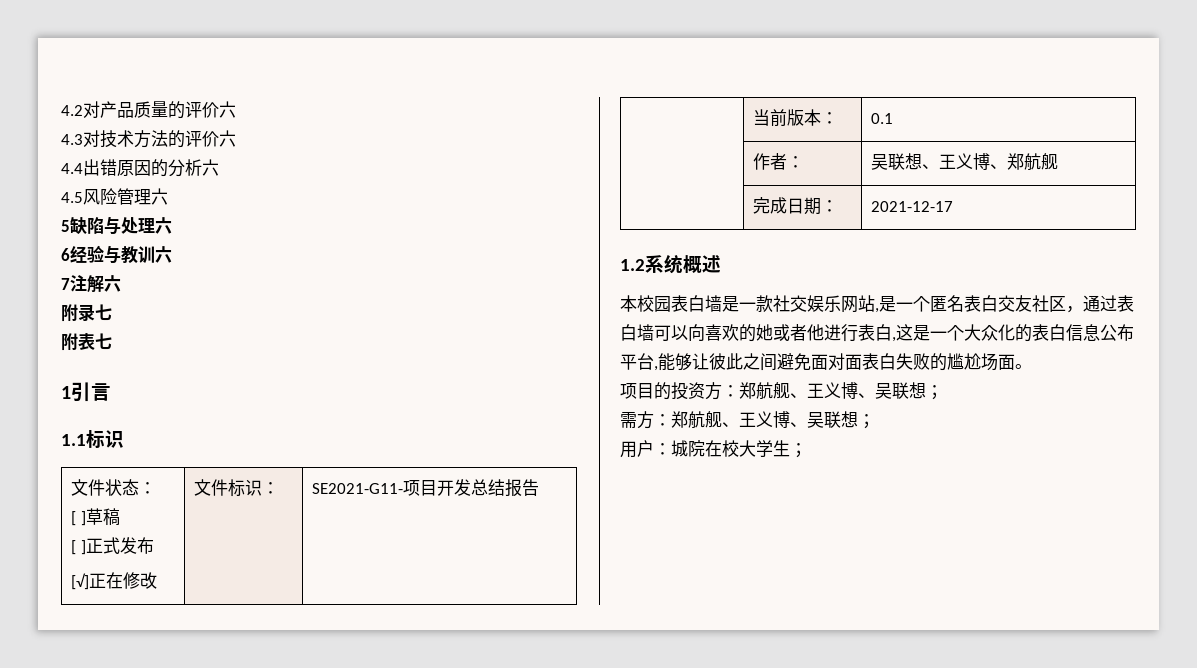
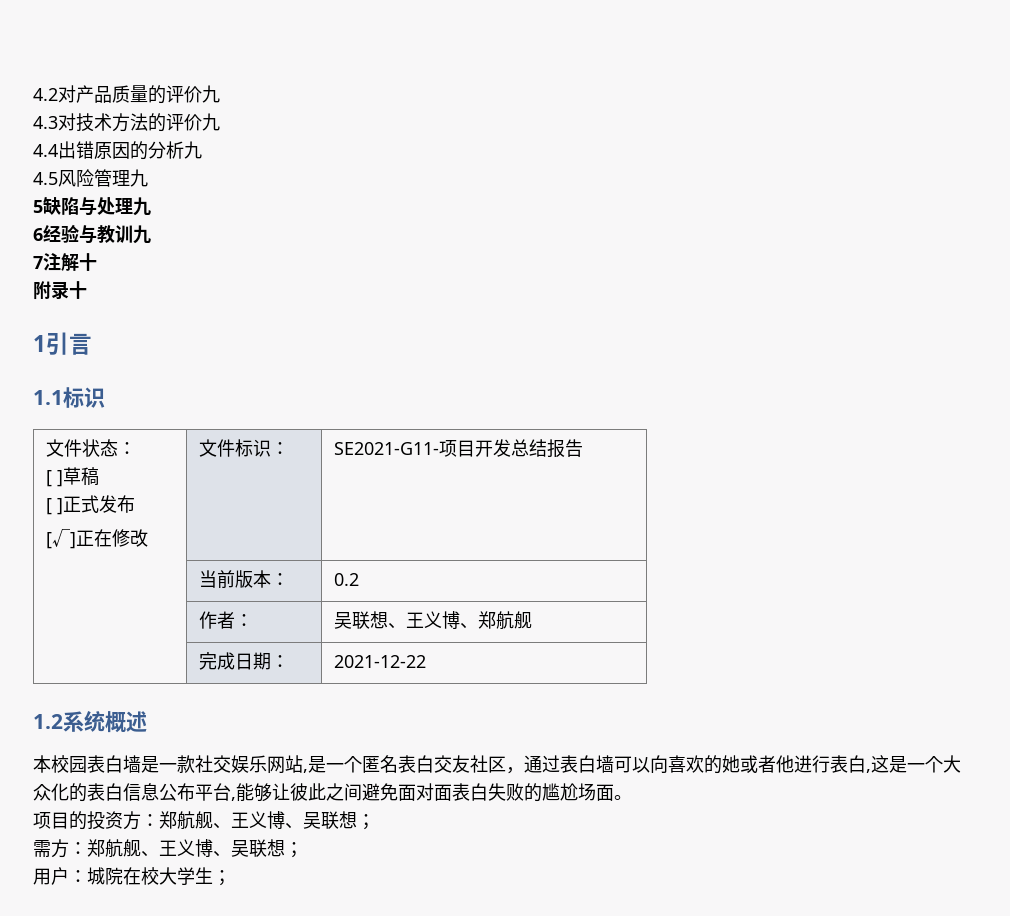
- 4.2对产品质量的评价六
+ 4.2对产品质量的评价九
- 4.3对技术方法的评价六
+ 4.3对技术方法的评价九
- 4.4出错原因的分析六
+ 4.4出错原因的分析九
- 4.5风险管理六
+ 4.5风险管理九
- 5缺陷与处理六
+ 5缺陷与处理九
- 6经验与教训六
+ 6经验与教训九
- 7注解六
+ 7注解十
- 附录七
- 附表七
+ 附录十
- | 当前版本： | 0.1
+ | 当前版本： | 0.2
- | 完成日期： | 2021-12-17
+ | 完成日期： | 2021-12-22

